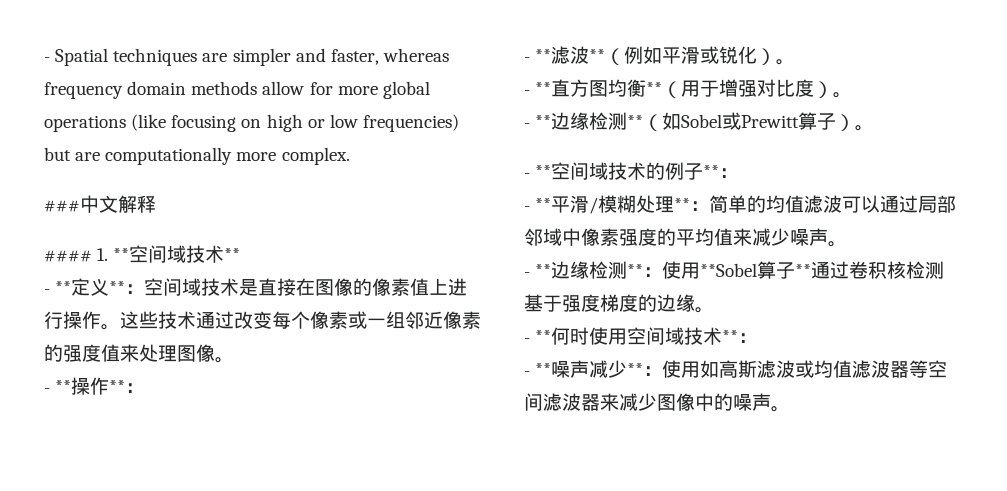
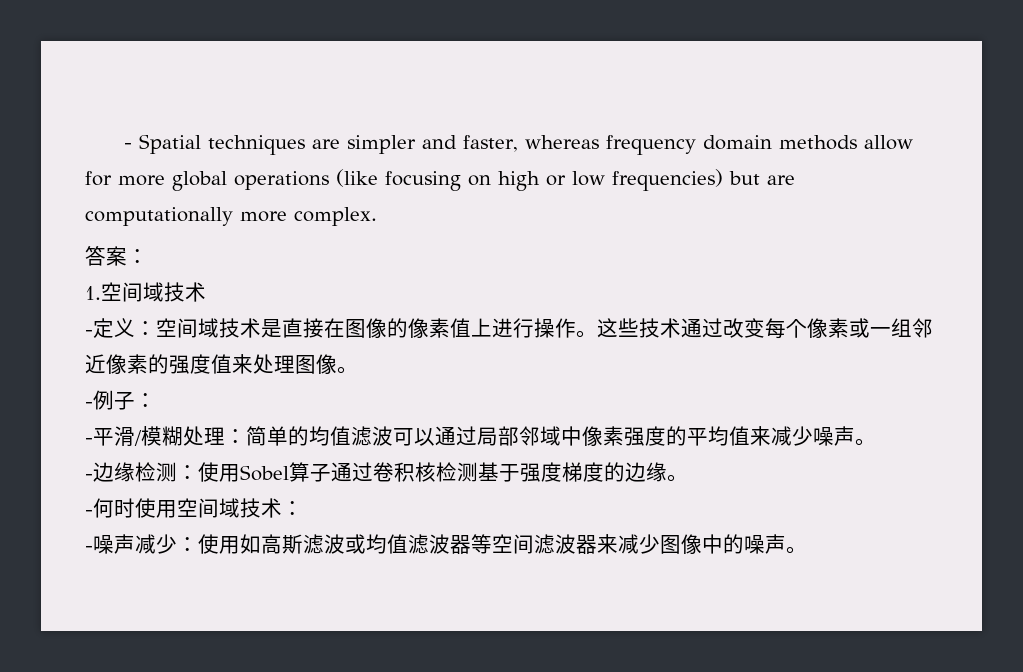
- ###中文解释
- #### 1. **空间域技术**
- - **定义**：空间域技术是直接在图像的像素值上进行操作。
+ 答案：
+ 1.空间域技术
+ -定义：空间域技术是直接在图像的像素值上进行操作。
- - **操作**：
- - **滤波**（例如平滑或锐化）。
- - **直方图均衡**（用于增强对比度）。
- - **边缘检测**（如Sobel或Prewitt算子）。
- - **空间域技术的例子**：
- - **平滑/模糊处理**：简单的均值滤波可以通过局部邻域中像素强度的平均值来减少噪声。
+ -例子：
+ -平滑/模糊处理：简单的均值滤波可以通过局部邻域中像素强度的平均值来减少噪声。
- - **边缘检测**：使用**Sobel算子**通过卷积核检测基于强度梯度的边缘。
+ -边缘检测：使用Sobel算子通过卷积核检测基于强度梯度的边缘。
- - **何时使用空间域技术**：
- - **噪声减少**：使用如高斯滤波或均值滤波器等空间滤波器来减少图像中的噪声。
+ -何时使用空间域技术：
+ -噪声减少：使用如高斯滤波或均值滤波器等空间滤波器来减少图像中的噪声。

